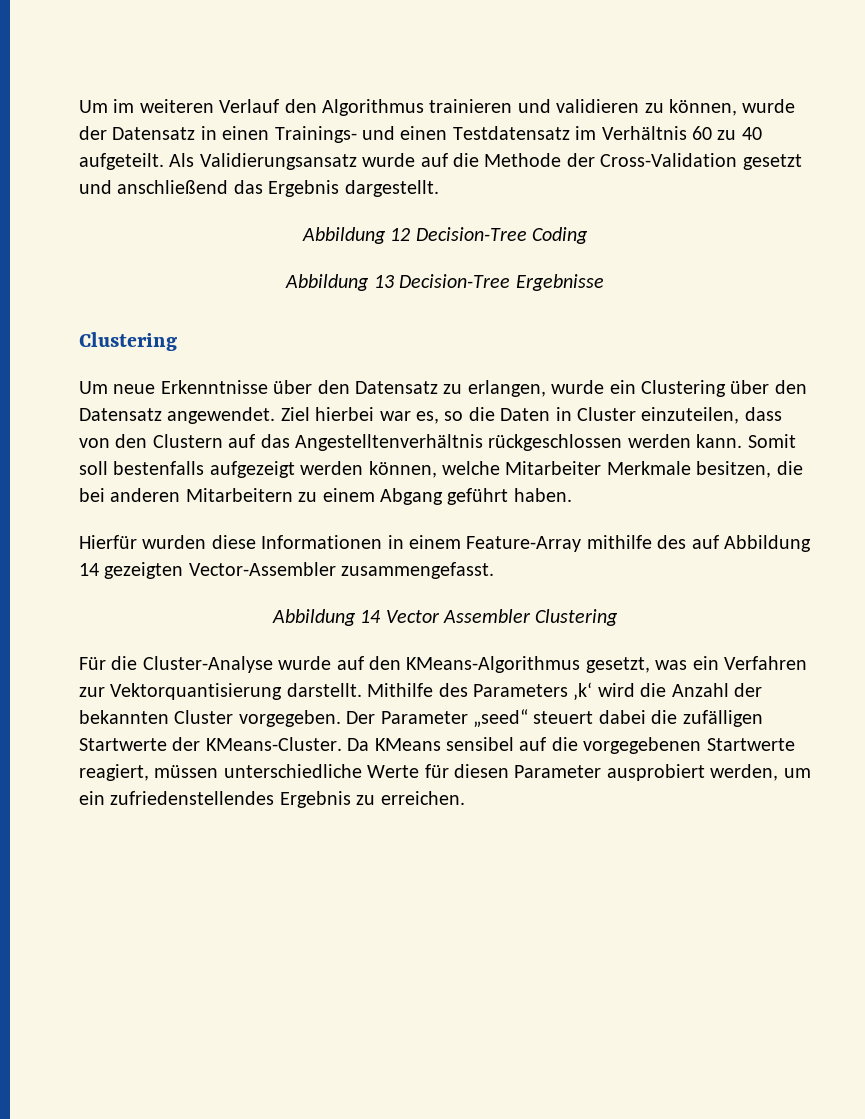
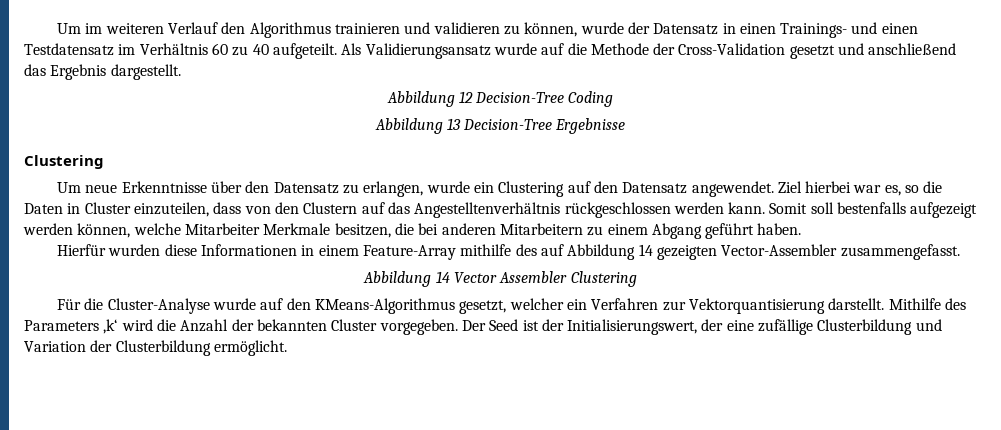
- Um neue Erkenntnisse über den Datensatz zu erlangen, wurde ein Clustering über den Datensatz angewendet.
+ Um neue Erkenntnisse über den Datensatz zu erlangen, wurde ein Clustering auf den Datensatz angewendet.
- Für die Cluster-Analyse wurde auf den KMeans-Algorithmus gesetzt, was ein Verfahren zur Vektorquantisierung darstellt.
+ Für die Cluster-Analyse wurde auf den KMeans-Algorithmus gesetzt, welcher ein Verfahren zur Vektorquantisierung darstellt.
- Der Parameter „seed“ steuert dabei die zufälligen Startwerte der KMeans-Cluster. Da KMeans sensibel auf die vorgegebenen Startwerte reagiert, müssen unterschiedliche Werte für diesen Parameter ausprobiert werden, um ein zufriedenstellendes Ergebnis zu erreichen.
+ Der Seed ist der Initialisierungswert, der eine zufällige Clusterbildung und Variation der Clusterbildung ermöglicht.

